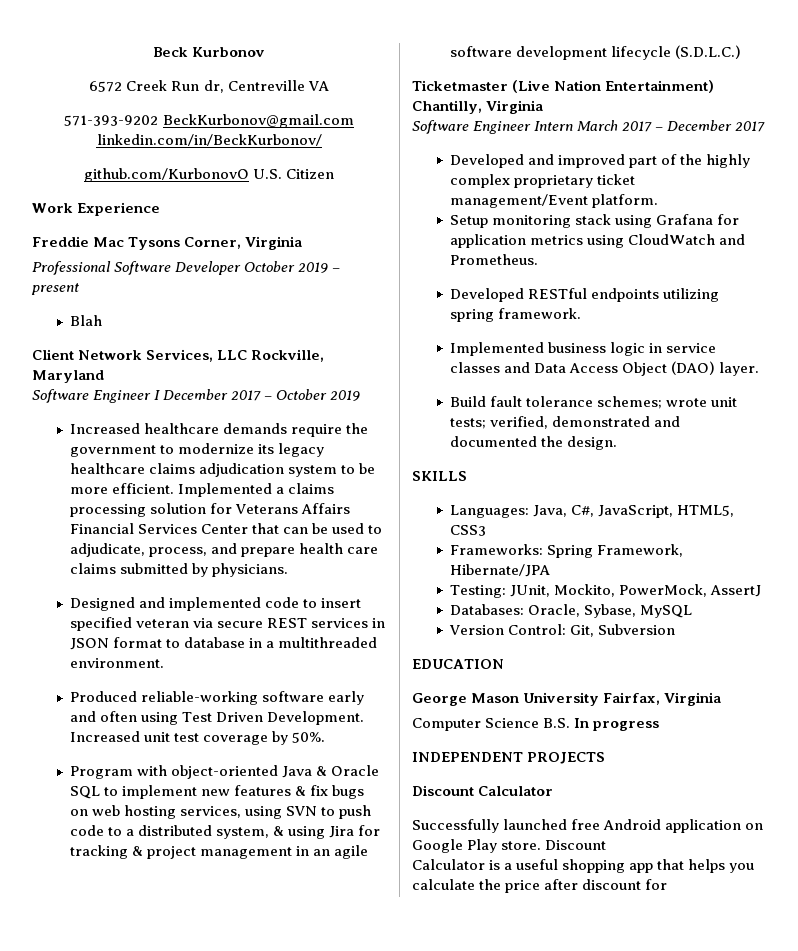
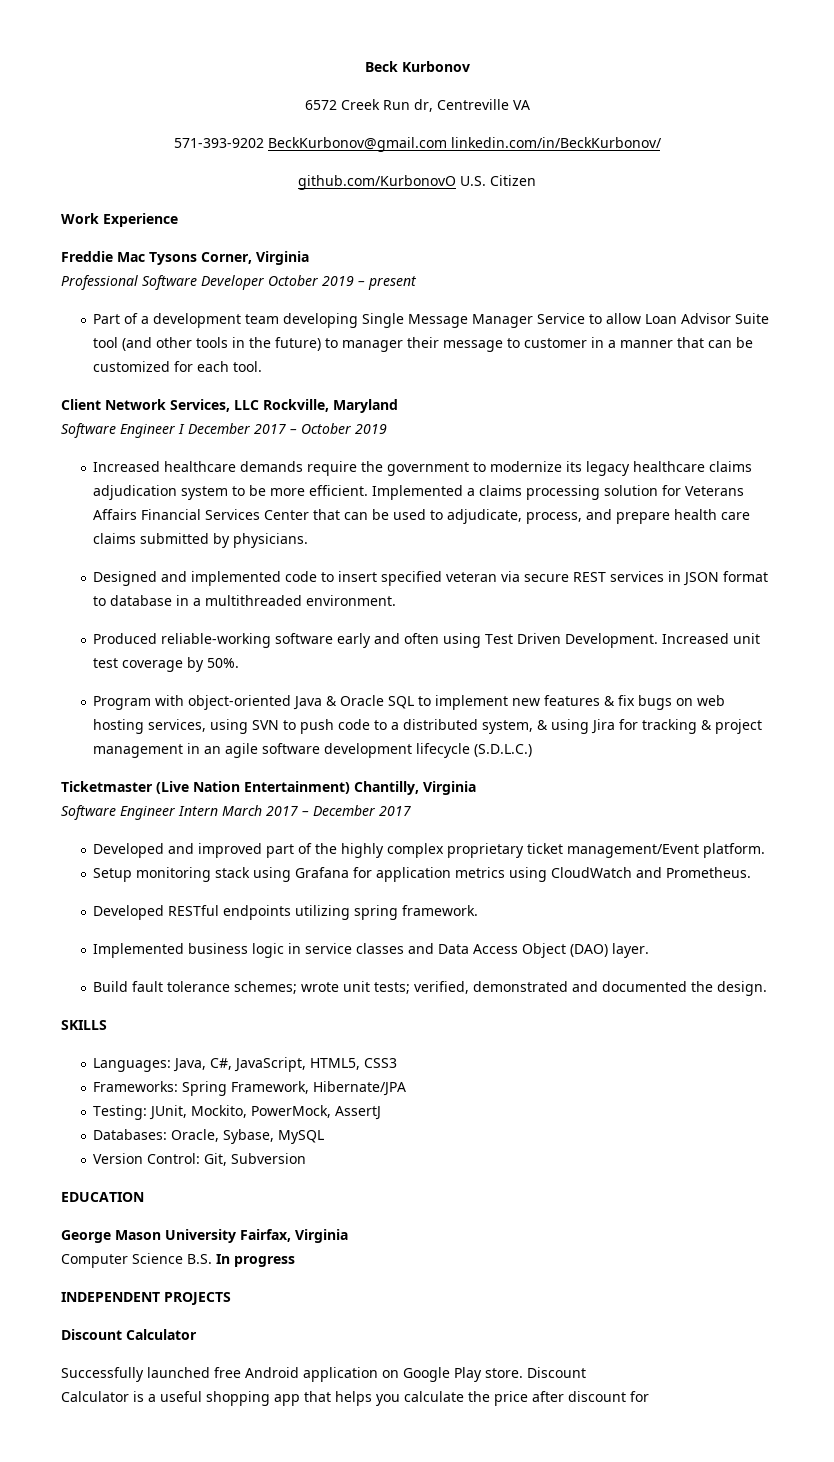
- Blah
+ Part of a development team developing Single Message Manager Service to allow Loan Advisor Suite tool (and other tools in the future) to manager their message to customer in a manner that can be customized for each tool.

